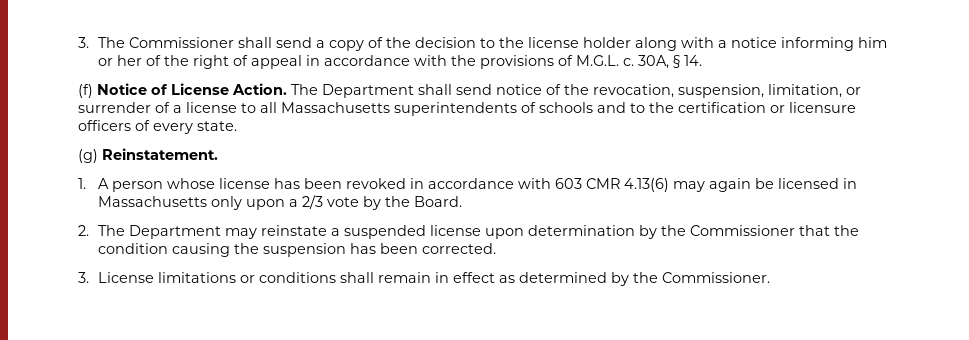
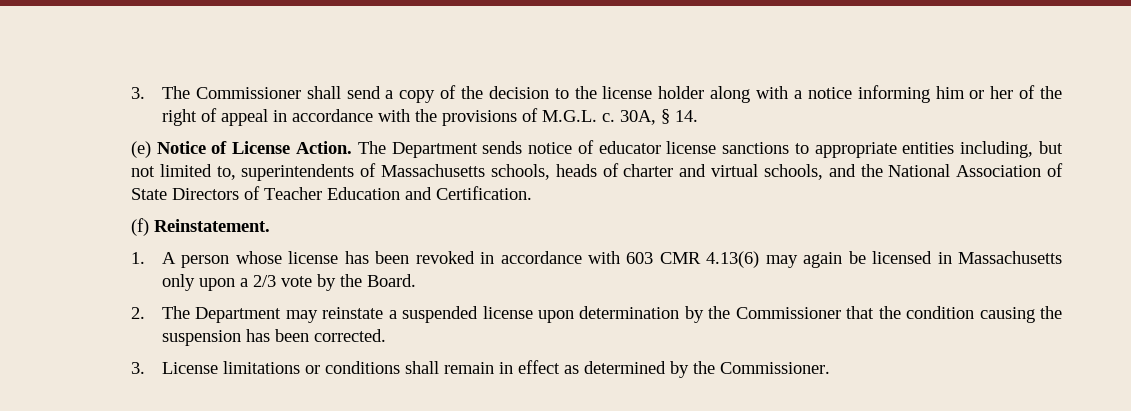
- (f) Notice of License Action.
+ (e) Notice of License Action.
- The Department shall send notice of the revocation, suspension, limitation, or surrender of a license to all Massachusetts superintendents of schools and to the certification or licensure officers of every state.
- (g) Reinstatement.
+ The Department sends notice of educator license sanctions to appropriate entities including, but not limited to, superintendents of Massachusetts schools, heads of charter and virtual schools, and the National Association of State Directors of Teacher Education and Certification.
+ (f) Reinstatement.

